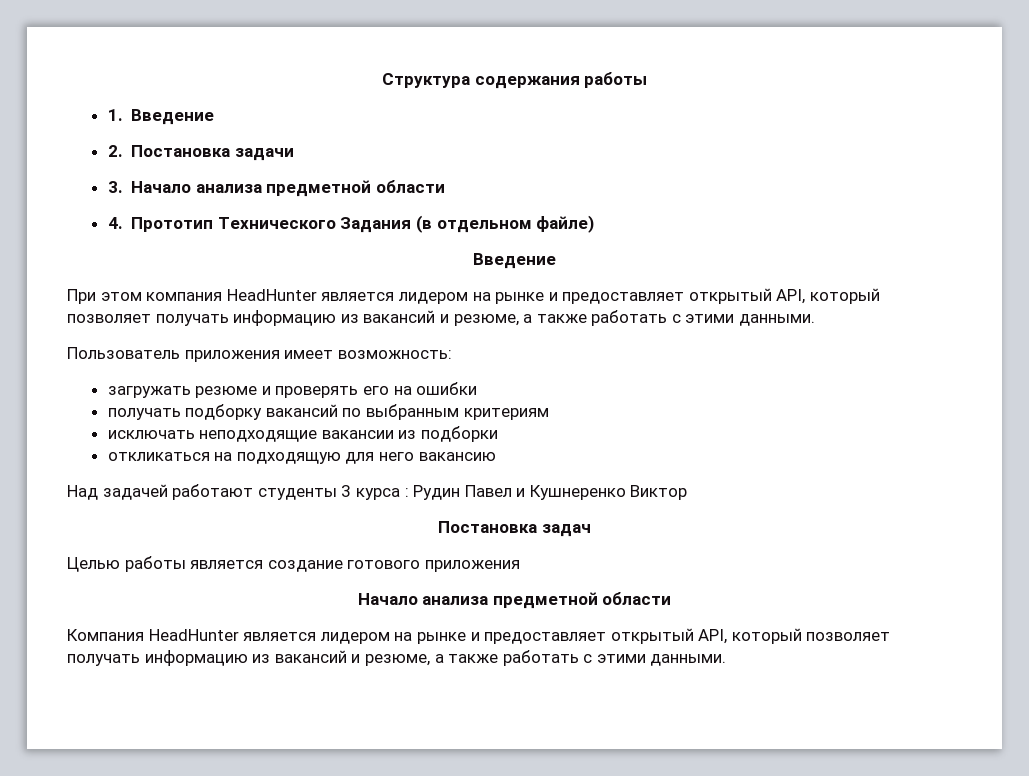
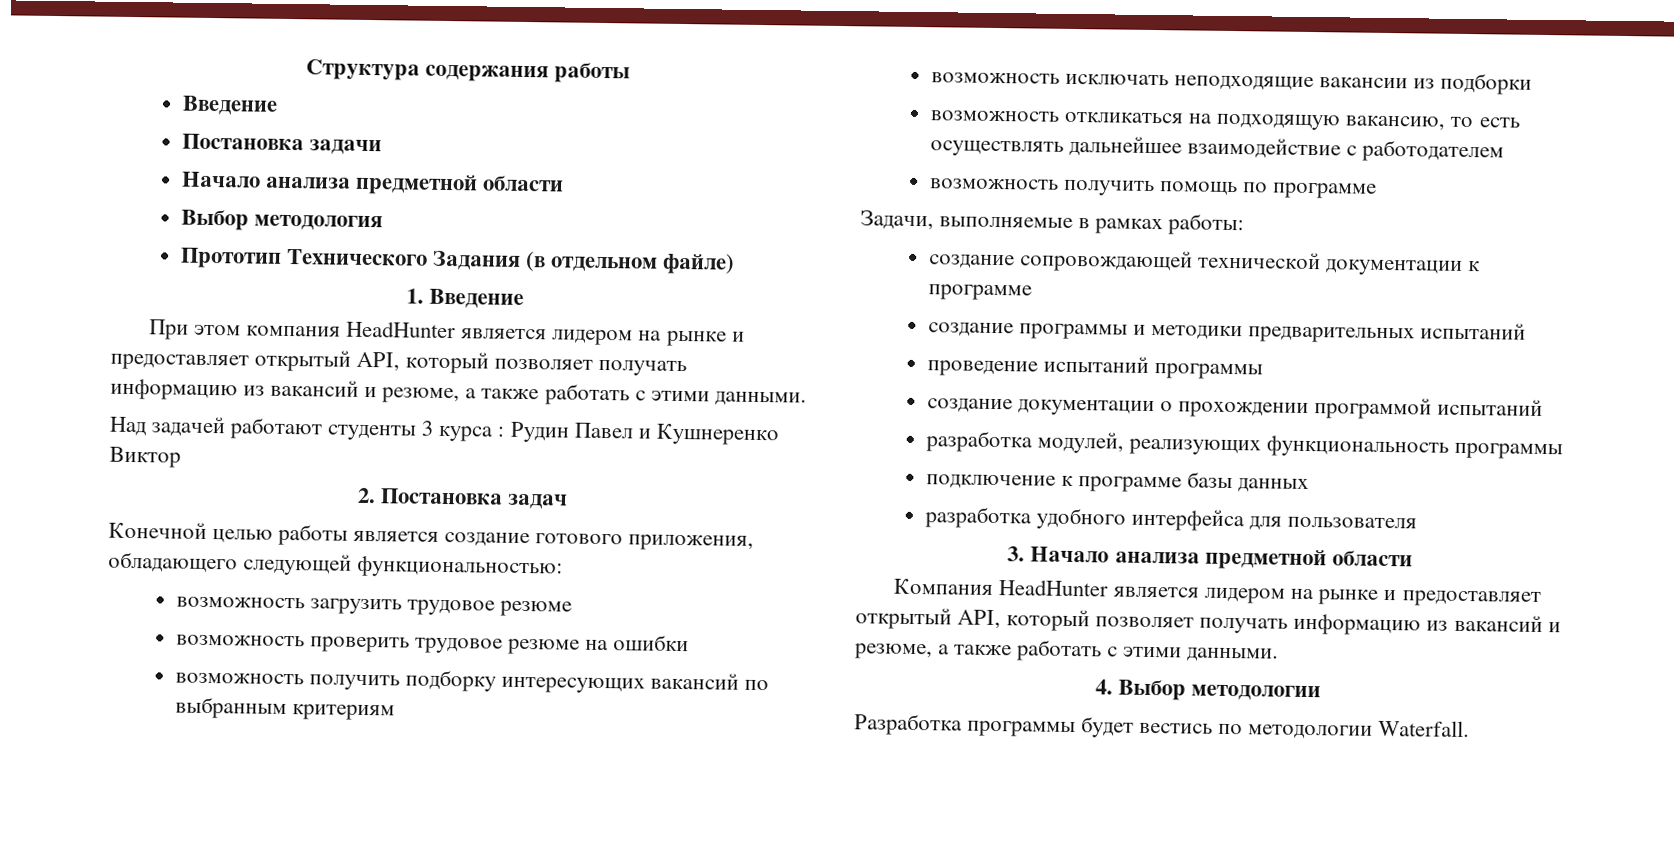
  Структура содержания работы
+ Введение
+ Постановка задачи
+ Начало анализа предметной области
+ Выбор методология
+ Прототип Технического Задания (в отдельном файле)
  1. Введение
- 2. Постановка задачи
- 3. Начало анализа предметной области
- 4. Прототип Технического Задания (в отдельном файле)
- Введение
- Пользователь приложения имеет возможность:
- загружать резюме и проверять его на ошибки
- получать подборку вакансий по выбранным критериям
- исключать неподходящие вакансии из подборки
- откликаться на подходящую для него вакансию
- Постановка задач
+ 2. Постановка задач
- Целью работы является создание готового приложения
- Начало анализа предметной области
+ Конечной целью работы является создание готового приложения, обладающего следующей функциональностью:
+ возможность загрузить трудовое резюме
+ возможность проверить трудовое резюме на ошибки
+ возможность получить подборку интересующих вакансий по выбранным критериям
+ возможность исключать неподходящие вакансии из подборки
+ возможность откликаться на подходящую вакансию, то есть осуществлять дальнейшее взаимодействие с работодателем
+ возможность получить помощь по программе
+ Задачи, выполняемые в рамках работы:
+ создание сопровождающей технической документации к программе
+ создание программы и методики предварительных испытаний
+ проведение испытаний программы
+ создание документации о прохождении программой испытаний
+ разработка модулей, реализующих функциональность программы
+ подключение к программе базы данных
+ разработка удобного интерфейса для пользователя
+ 3. Начало анализа предметной области
+ 4. Выбор методологии
+ Разработка программы будет вестись по методологии Waterfall.

